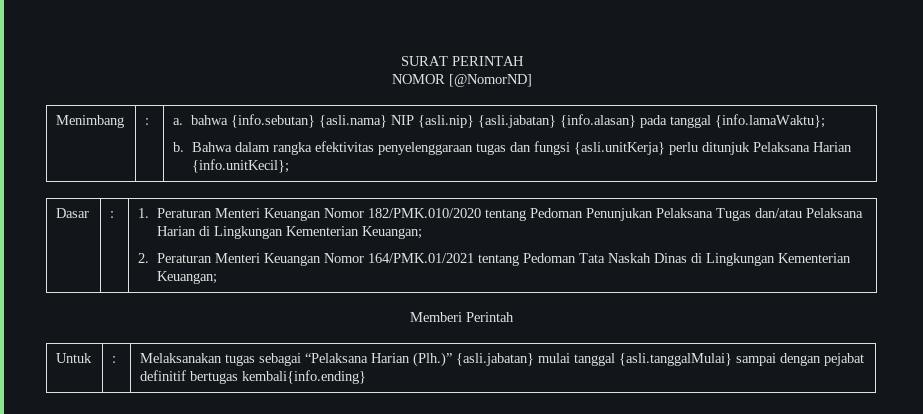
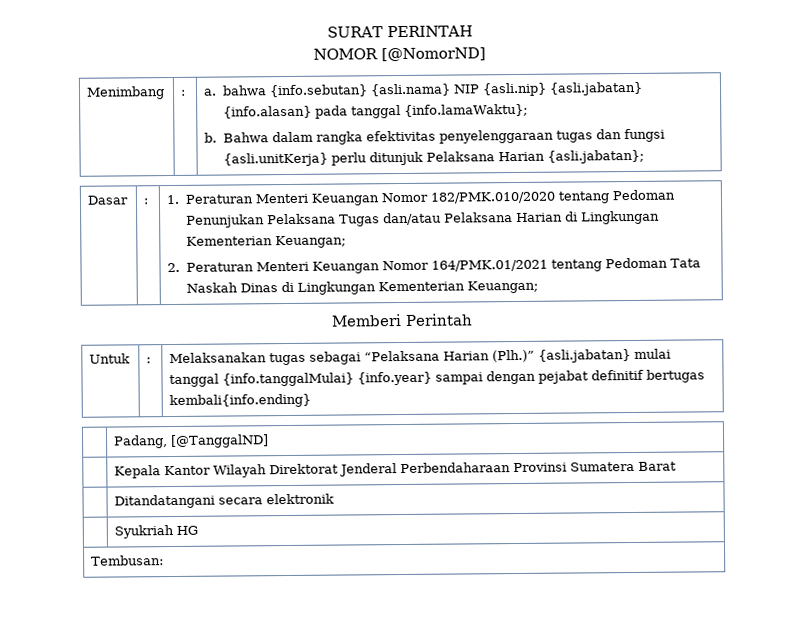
  Menimbang | : | a. bahwa {info.sebutan} {asli.nama} NIP {asli.nip} {asli.jabatan} {info.alasan} pada tanggal {info.lamaWaktu};
- b. Bahwa dalam rangka efektivitas penyelenggaraan tugas dan fungsi {asli.unitKerja} perlu ditunjuk Pelaksana Harian {info.unitKecil};
+ b. Bahwa dalam rangka efektivitas penyelenggaraan tugas dan fungsi {asli.unitKerja} perlu ditunjuk Pelaksana Harian {asli.jabatan};
- Untuk | : | Melaksanakan tugas sebagai “Pelaksana Harian (Plh.)” {asli.jabatan} mulai tanggal {asli.tanggalMulai} sampai dengan pejabat definitif bertugas kembali{info.ending}
+ Untuk | : | Melaksanakan tugas sebagai “Pelaksana Harian (Plh.)” {asli.jabatan} mulai tanggal {info.tanggalMulai} {info.year} sampai dengan pejabat definitif bertugas kembali{info.ending}
+ | Padang, [@TanggalND]
+ | Kepala Kantor Wilayah Direktorat Jenderal Perbendaharaan Provinsi Sumatera Barat
+ | Ditandatangani secara elektronik
+ | Syukriah HG
+ Tembusan:

